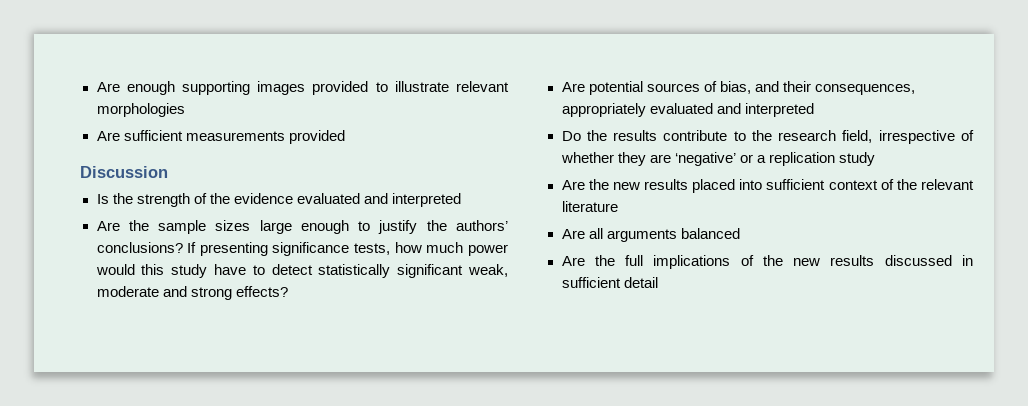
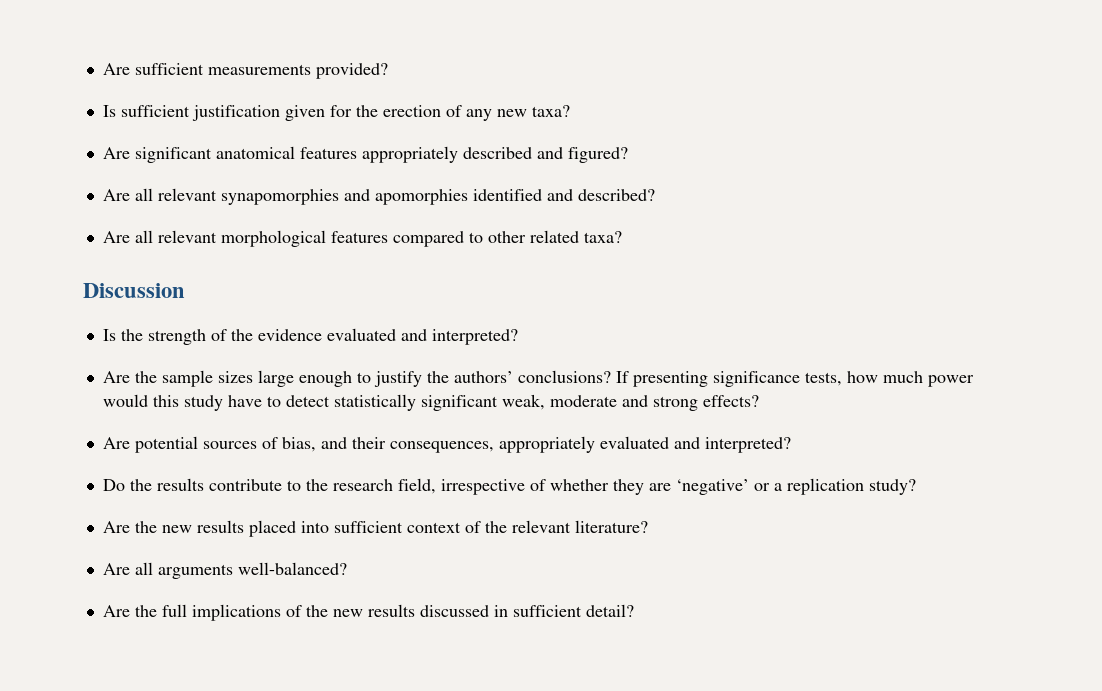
- Are enough supporting images provided to illustrate relevant morphologies
- Are sufficient measurements provided
+ Are sufficient measurements provided?
+ Is sufficient justification given for the erection of any new taxa?
+ Are significant anatomical features appropriately described and figured?
+ Are all relevant synapomorphies and apomorphies identified and described?
+ Are all relevant morphological features compared to other related taxa?
- Is the strength of the evidence evaluated and interpreted
+ Is the strength of the evidence evaluated and interpreted?
- Are potential sources of bias, and their consequences, appropriately evaluated and interpreted
+ Are potential sources of bias, and their consequences, appropriately evaluated and interpreted?
- Do the results contribute to the research field, irrespective of whether they are ‘negative’ or a replication study
+ Do the results contribute to the research field, irrespective of whether they are ‘negative’ or a replication study?
- Are the new results placed into sufficient context of the relevant literature
+ Are the new results placed into sufficient context of the relevant literature?
- Are all arguments balanced
+ Are all arguments well-balanced?
- Are the full implications of the new results discussed in sufficient detail
+ Are the full implications of the new results discussed in sufficient detail?

